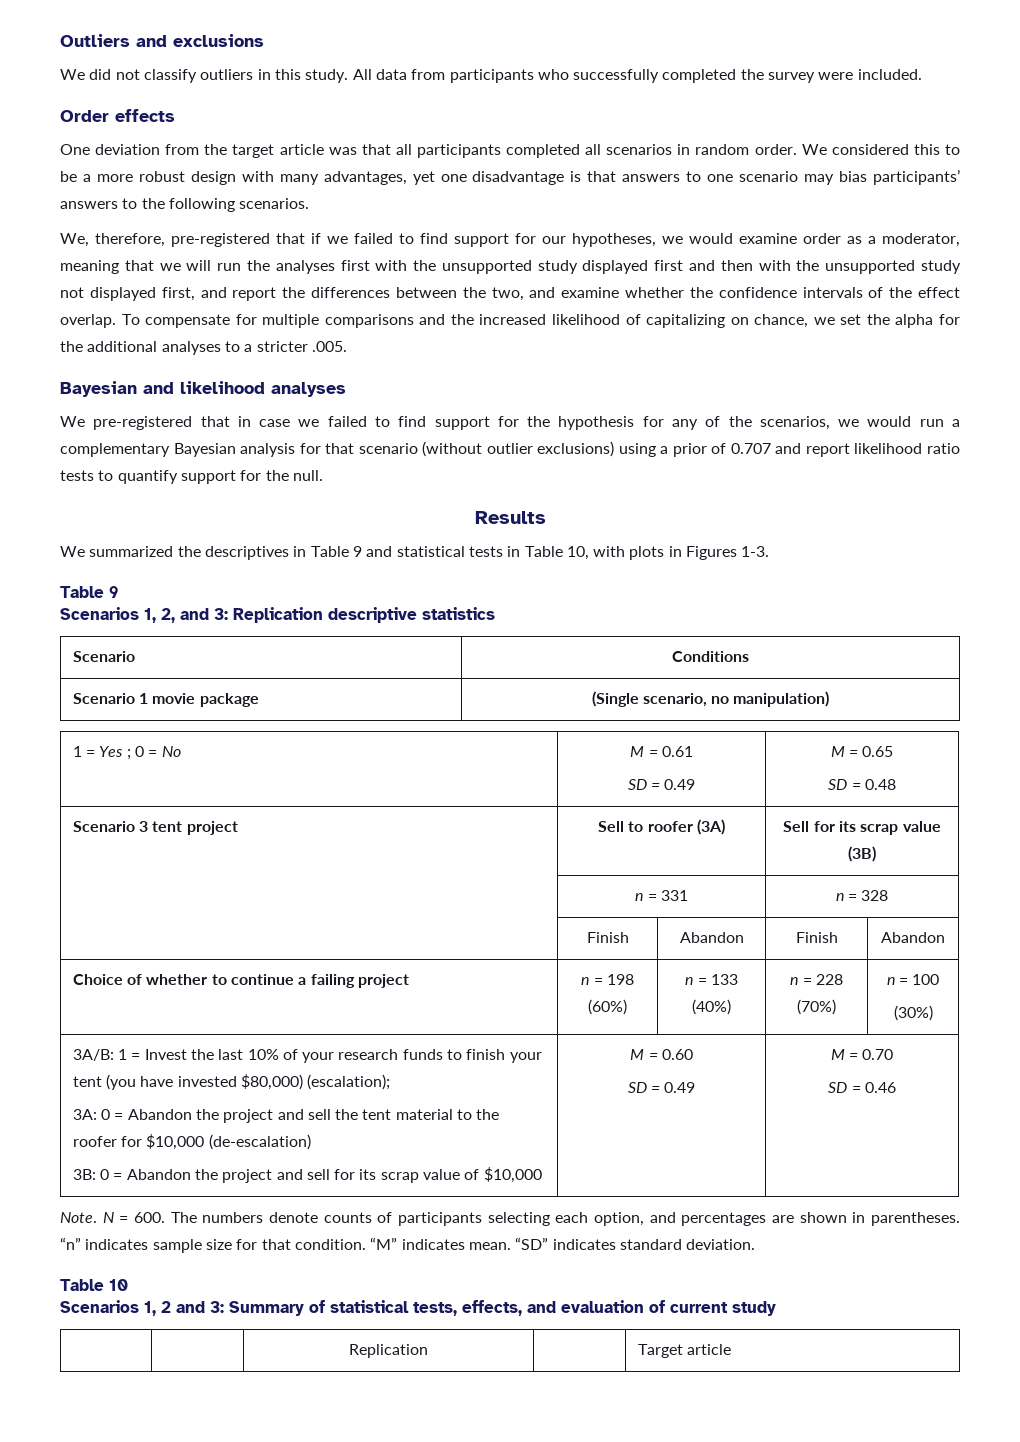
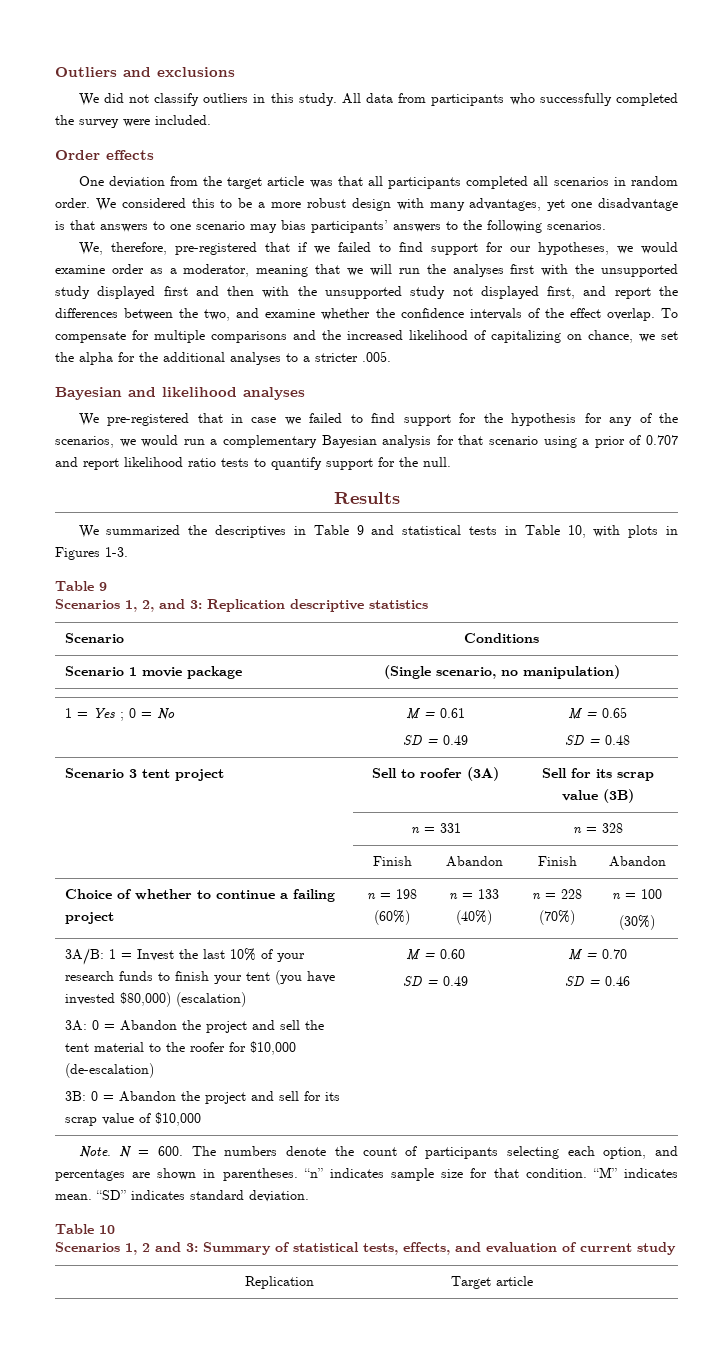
- We pre-registered that in case we failed to find support for the hypothesis for any of the scenarios, we would run a complementary Bayesian analysis for that scenario (without outlier exclusions) using a prior of 0.707 and report likelihood ratio tests to quantify support for the null.
+ We pre-registered that in case we failed to find support for the hypothesis for any of the scenarios, we would run a complementary Bayesian analysis for that scenario using a prior of 0.707 and report likelihood ratio tests to quantify support for the null.
- 3A/B: 1 = Invest the last 10% of your research funds to finish your tent (you have invested $80,000) (escalation);
+ 3A/B: 1 = Invest the last 10% of your research funds to finish your tent (you have invested $80,000) (escalation)
- N = 600. The numbers denote counts of participants selecting each option, and percentages are shown in parentheses.
+ N = 600. The numbers denote the count of participants selecting each option, and percentages are shown in parentheses.

